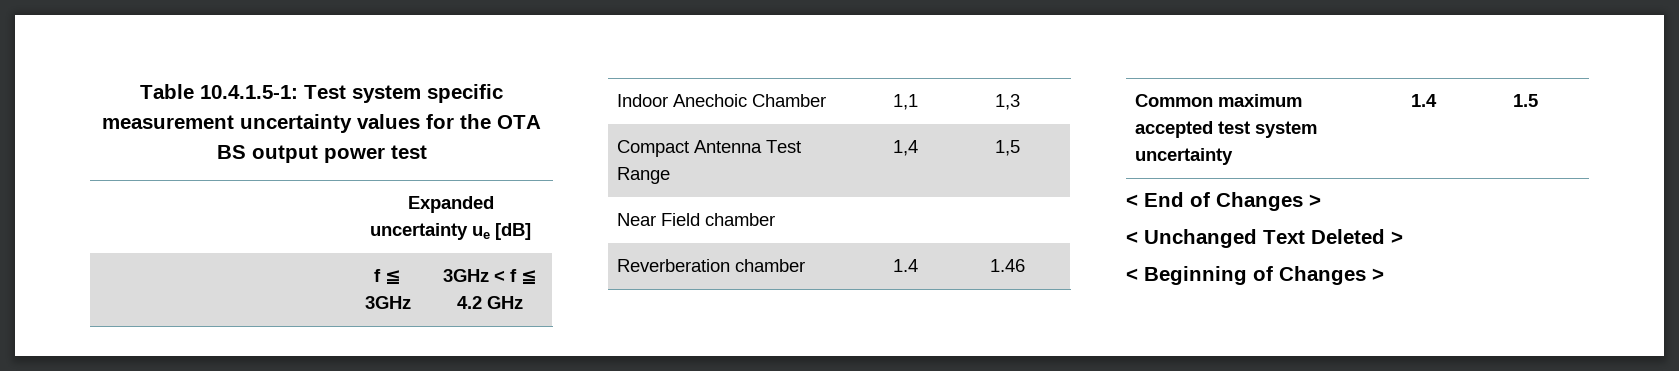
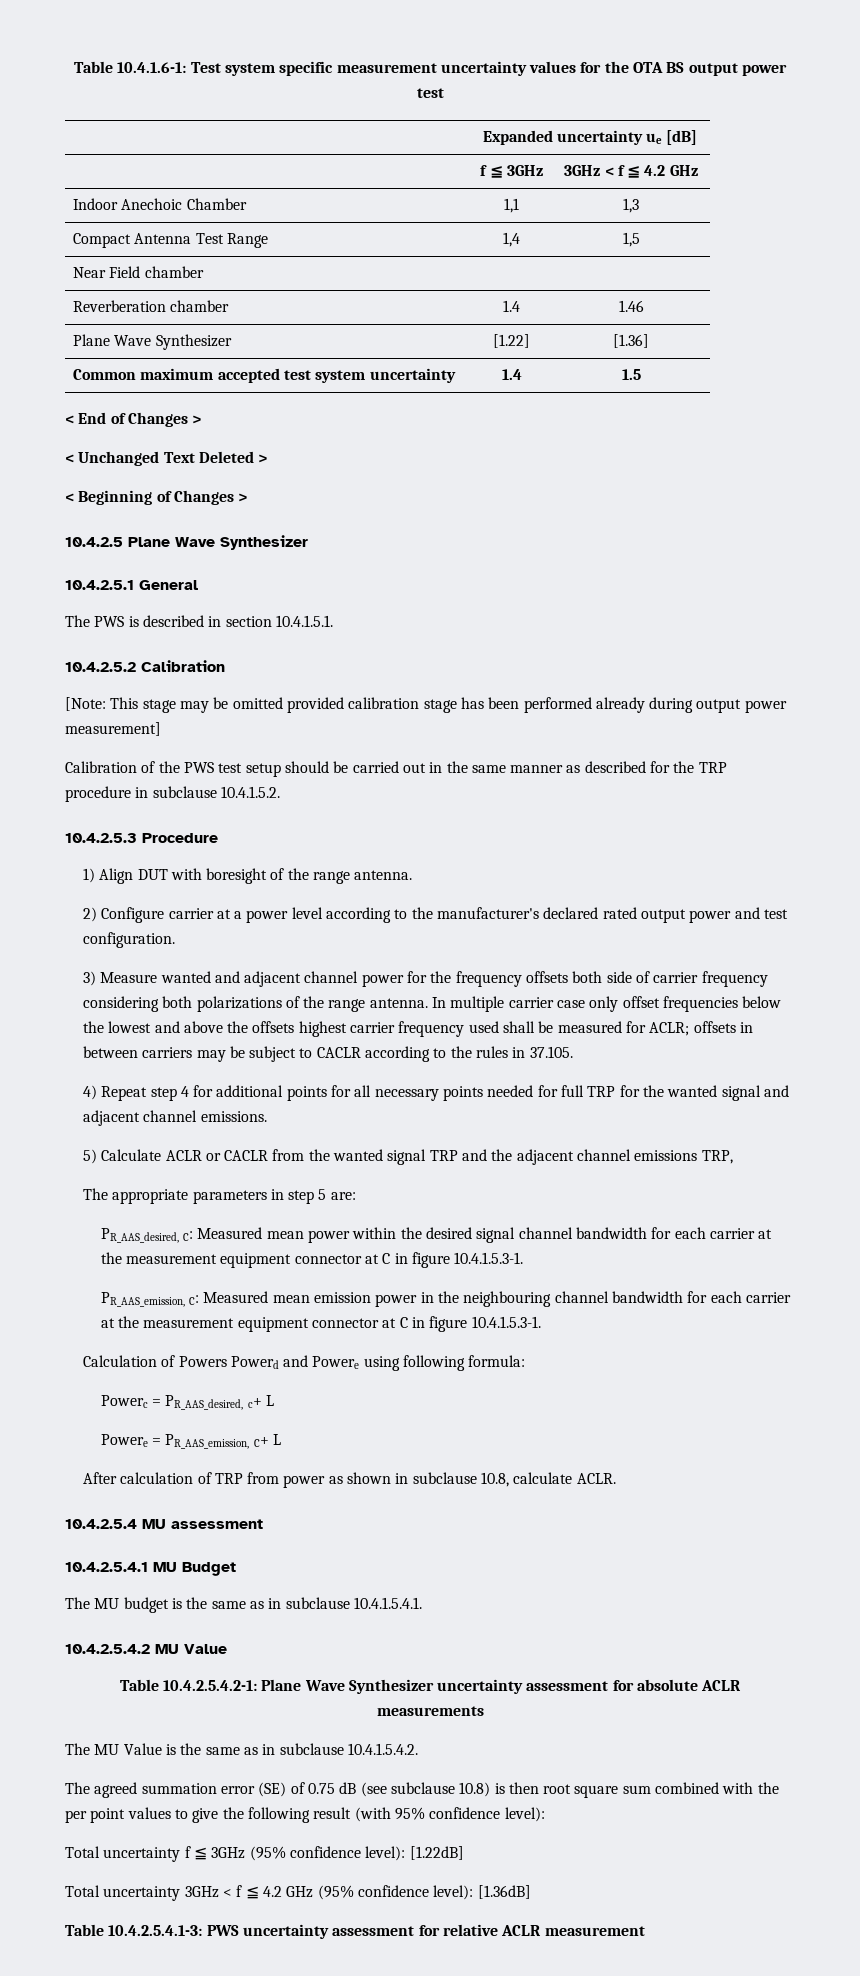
- Table 10.4.1.5-1: Test system specific measurement uncertainty values for the OTA BS output power test
+ Table 10.4.1.6-1: Test system specific measurement uncertainty values for the OTA BS output power test
+ Plane Wave Synthesizer | [1.22] | [1.36]
+ 10.4.2.5 Plane Wave Synthesizer
+ 10.4.2.5.1 General
+ The PWS is described in section 10.4.1.5.1.
+ 10.4.2.5.2 Calibration
+ [Note: This stage may be omitted provided calibration stage has been performed already during output power measurement]
+ Calibration of the PWS test setup should be carried out in the same manner as described for the TRP procedure in subclause 10.4.1.5.2.
+ 10.4.2.5.3 Procedure
+ 1) Align DUT with boresight of the range antenna.
+ 2) Configure carrier at a power level according to the manufacturer's declared rated output power and test configuration.
+ 3) Measure wanted and adjacent channel power for the frequency offsets both side of carrier frequency considering both polarizations of the range antenna. In multiple carrier case only offset frequencies below the lowest and above the offsets highest carrier frequency used shall be measured for ACLR; offsets in between carriers may be subject to CACLR according to the rules in 37.105.
+ 4) Repeat step 4 for additional points for all necessary points needed for full TRP for the wanted signal and adjacent channel emissions.
+ 5) Calculate ACLR or CACLR from the wanted signal TRP and the adjacent channel emissions TRP,
+ The appropriate parameters in step 5 are:
+ PR_AAS_desired, C: Measured mean power within the desired signal channel bandwidth for each carrier at the measurement equipment connector at C in figure 10.4.1.5.3-1.
+ PR_AAS_emission, C: Measured mean emission power in the neighbouring channel bandwidth for each carrier at the measurement equipment connector at C in figure 10.4.1.5.3-1.
+ Calculation of Powers Powerd and Powere using following formula:
+ Powerc = PR_AAS_desired, c+ L
+ Powere = PR_AAS_emission, C+ L
+ After calculation of TRP from power as shown in subclause 10.8, calculate ACLR.
+ 10.4.2.5.4 MU assessment
+ 10.4.2.5.4.1 MU Budget
+ The MU budget is the same as in subclause 10.4.1.5.4.1.
+ 10.4.2.5.4.2 MU Value
+ Table 10.4.2.5.4.2-1: Plane Wave Synthesizer uncertainty assessment for absolute ACLR measurements
+ The MU Value is the same as in subclause 10.4.1.5.4.2.
+ The agreed summation error (SE) of 0.75 dB (see subclause 10.8) is then root square sum combined with the per point values to give the following result (with 95% confidence level):
+ Total uncertainty f ≦ 3GHz (95% confidence level): [1.22dB]
+ Total uncertainty 3GHz < f ≦ 4.2 GHz (95% confidence level): [1.36dB]
+ Table 10.4.2.5.4.1-3: PWS uncertainty assessment for relative ACLR measurement

